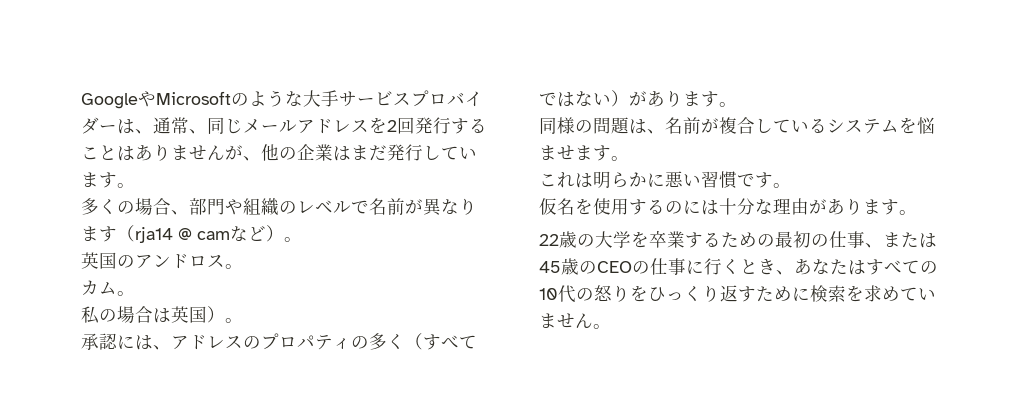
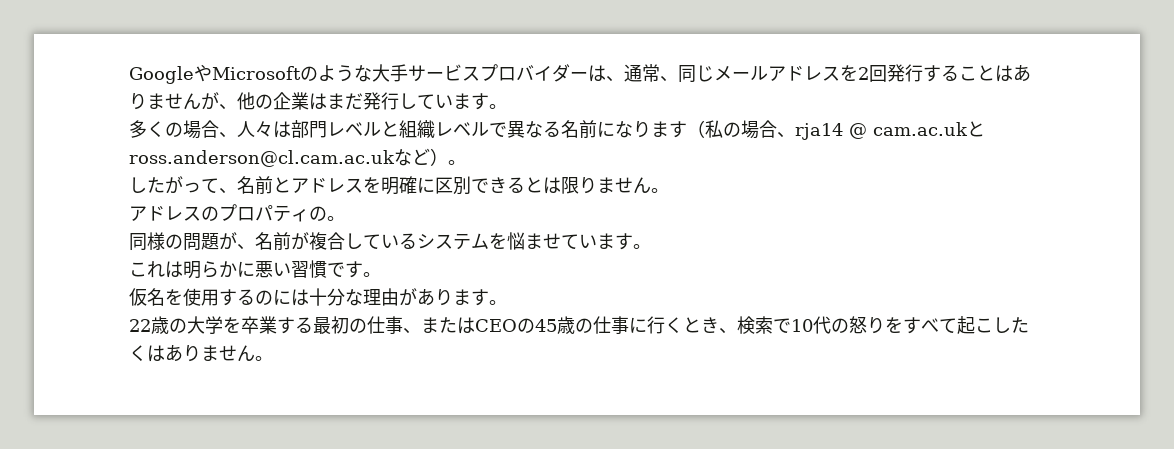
- 多くの場合、部門や組織のレベルで名前が異なります（rja14 @ camなど）。
- 英国のアンドロス。
- カム。
- 私の場合は英国）。
- 承認には、アドレスのプロパティの多く（すべてではない）があります。
+ 多くの場合、人々は部門レベルと組織レベルで異なる名前になります（私の場合、rja14 @ cam.ac.ukとross.anderson@cl.cam.ac.ukなど）。
+ したがって、名前とアドレスを明確に区別できるとは限りません。
+ アドレスのプロパティの。
- 同様の問題は、名前が複合しているシステムを悩ませます。
+ 同様の問題が、名前が複合しているシステムを悩ませています。
- 22歳の大学を卒業するための最初の仕事、または45歳のCEOの仕事に行くとき、あなたはすべての10代の怒りをひっくり返すために検索を求めていません。
+ 22歳の大学を卒業する最初の仕事、またはCEOの45歳の仕事に行くとき、検索で10代の怒りをすべて起こしたくはありません。

